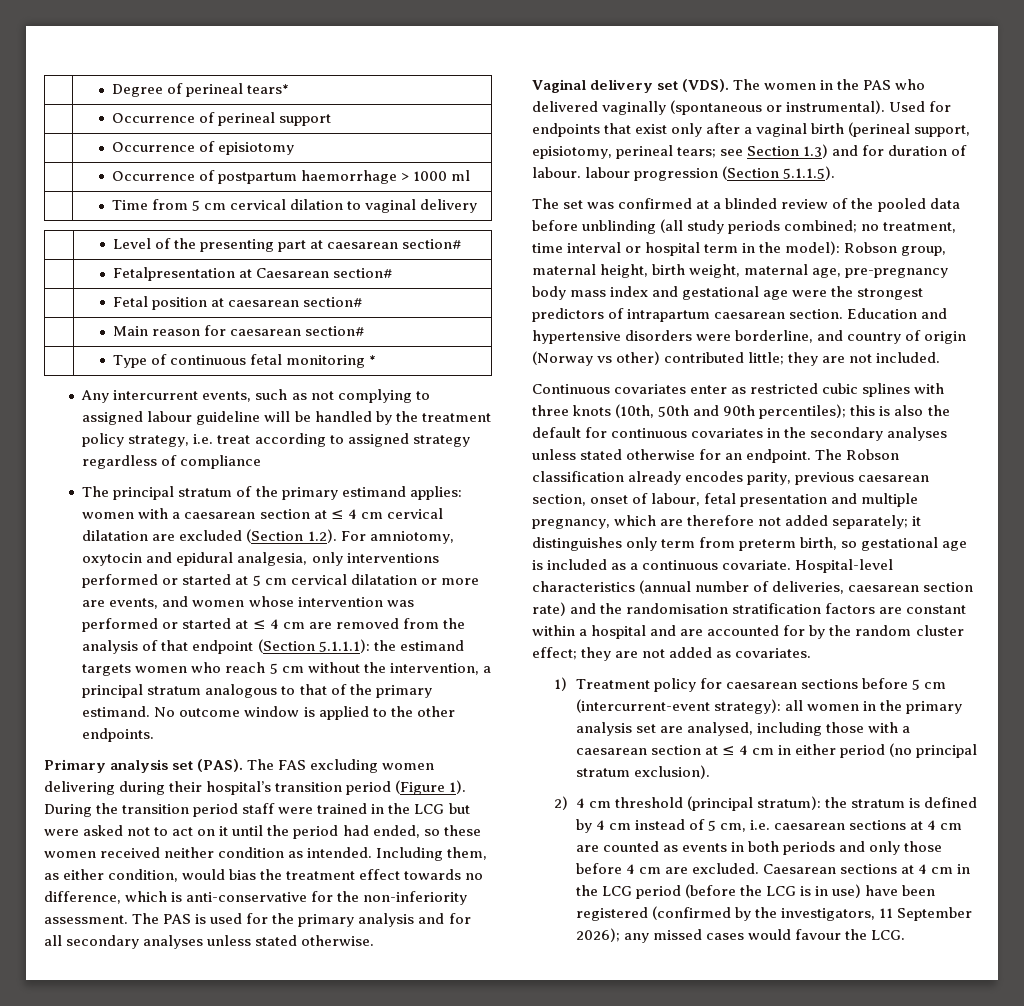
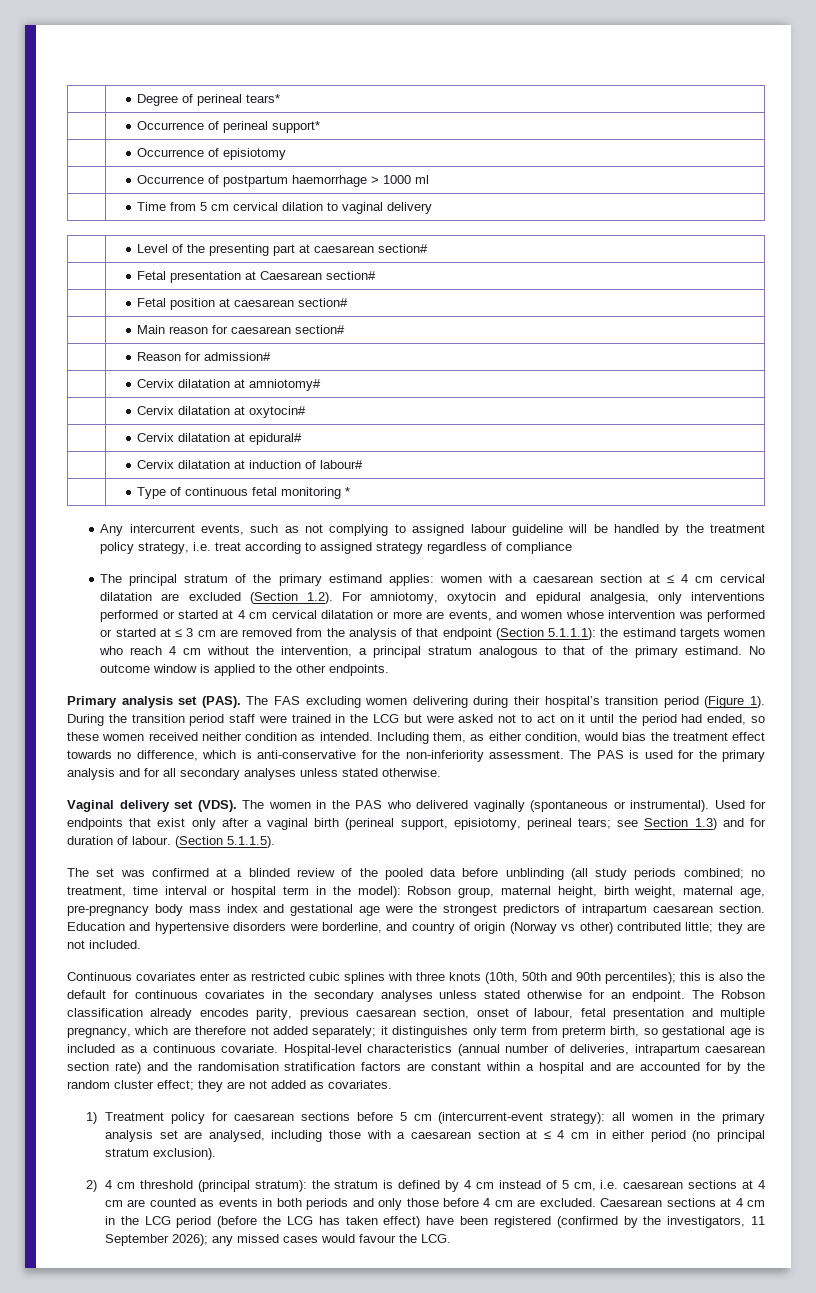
- | Occurrence of perineal support
+ | Occurrence of perineal support*
- | Fetalpresentation at Caesarean section#
+ | Fetal presentation at Caesarean section#
+ | Reason for admission#
+ | Cervix dilatation at amniotomy#
+ | Cervix dilatation at oxytocin#
+ | Cervix dilatation at epidural#
+ | Cervix dilatation at induction of labour#
- women with a caesarean section at ≤ 4 cm cervical dilatation are excluded (Section 1.2). For amniotomy, oxytocin and epidural analgesia, only interventions performed or started at 5 cm cervical dilatation or more are events, and women whose intervention was performed or started at ≤ 4 cm are removed from the analysis of that endpoint (Section 5.1.1.1):
+ women with a caesarean section at ≤ 4 cm cervical dilatation are excluded (Section 1.2). For amniotomy, oxytocin and epidural analgesia, only interventions performed or started at 4 cm cervical dilatation or more are events, and women whose intervention was performed or started at ≤ 3 cm are removed from the analysis of that endpoint (Section 5.1.1.1):
- the estimand targets women who reach 5 cm without the intervention, a principal stratum analogous to that of the primary estimand.
+ the estimand targets women who reach 4 cm without the intervention, a principal stratum analogous to that of the primary estimand.
- Used for endpoints that exist only after a vaginal birth (perineal support, episiotomy, perineal tears; see Section 1.3) and for duration of labour. labour progression (Section 5.1.1.5).
+ Used for endpoints that exist only after a vaginal birth (perineal support, episiotomy, perineal tears; see Section 1.3) and for duration of labour. (Section 5.1.1.5).
- Hospital-level characteristics (annual number of deliveries, caesarean section rate) and the randomisation stratification factors are constant within a hospital and are accounted for by the random cluster effect; they are not added as covariates.
+ Hospital-level characteristics (annual number of deliveries, intrapartum caesarean section rate) and the randomisation stratification factors are constant within a hospital and are accounted for by the random cluster effect; they are not added as covariates.
- Caesarean sections at 4 cm in the LCG period (before the LCG is in use) have been registered (confirmed by the investigators, 11 September 2026); any missed cases would favour the LCG.
+ Caesarean sections at 4 cm in the LCG period (before the LCG has taken effect) have been registered (confirmed by the investigators, 11 September 2026); any missed cases would favour the LCG.

